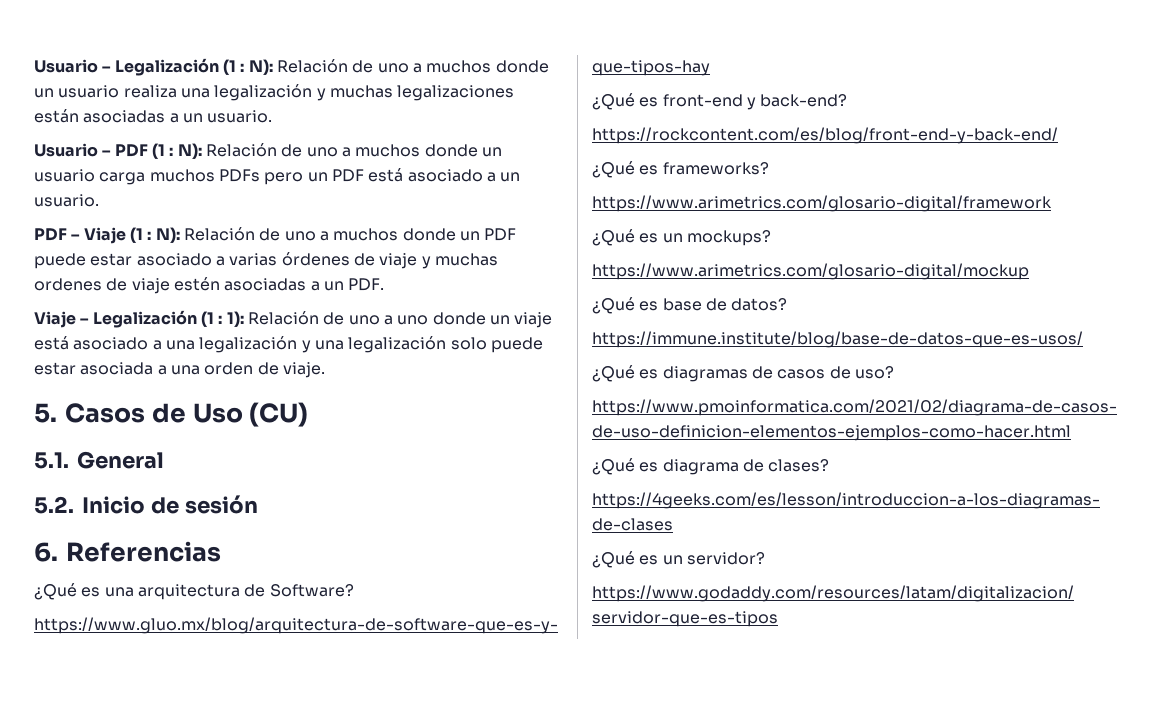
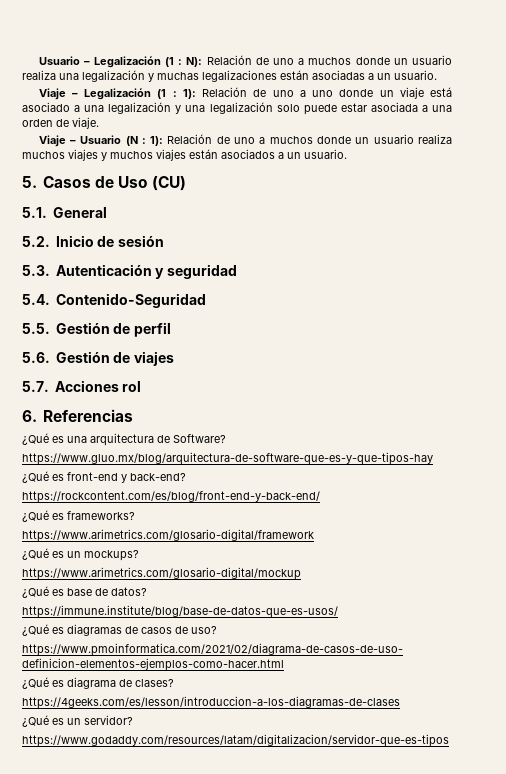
- Usuario – PDF (1 : N): Relación de uno a muchos donde un usuario carga muchos PDFs pero un PDF está asociado a un usuario.
- PDF – Viaje (1 : N): Relación de uno a muchos donde un PDF puede estar asociado a varias órdenes de viaje y muchas ordenes de viaje estén asociadas a un PDF.
+ Viaje – Usuario (N : 1): Relación de uno a muchos donde un usuario realiza muchos viajes y muchos viajes están asociados a un usuario.
+ 5.3. Autenticación y seguridad
+ 5.4. Contenido-Seguridad
+ 5.5. Gestión de perfil
+ 5.6. Gestión de viajes
+ 5.7. Acciones rol

